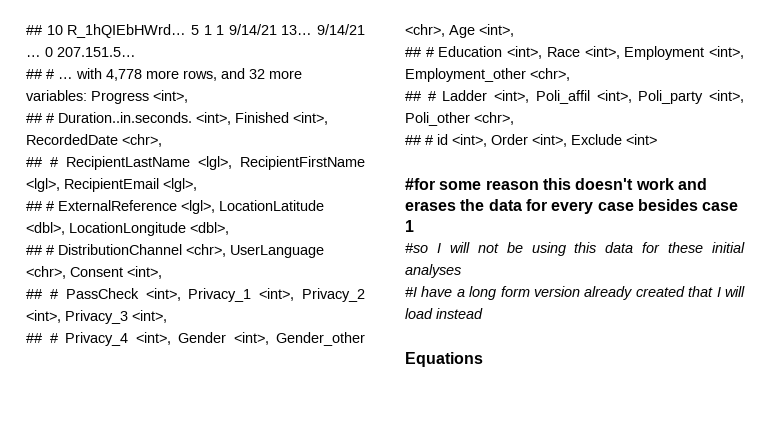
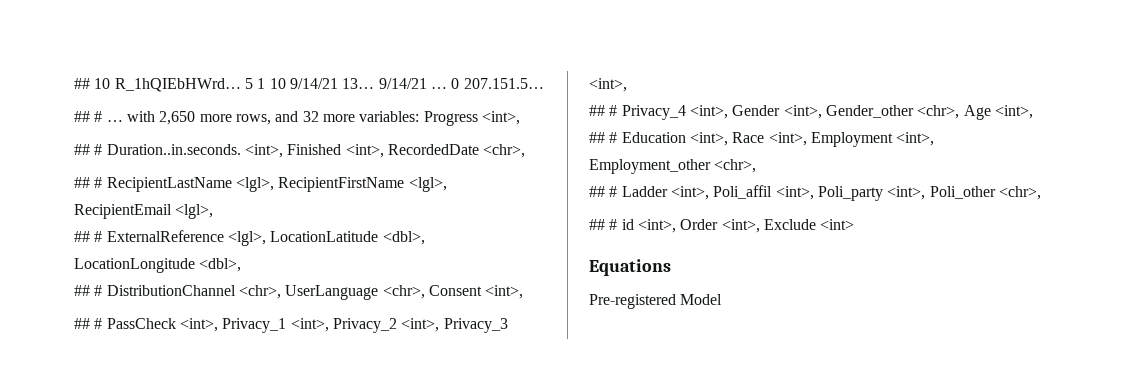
- 5 1 1 9/14/21 13…
+ 5 1 10 9/14/21 13…
- ## # … with 4,778 more rows, and 32 more variables: Progress <int>,
+ ## # … with 2,650 more rows, and 32 more variables: Progress <int>,
- #for some reason this doesn't work and erases the data for every case besides case 1
- #so I will not be using this data for these initial analyses
- #I have a long form version already created that I will load instead
  Equations
+ Pre-registered Model

